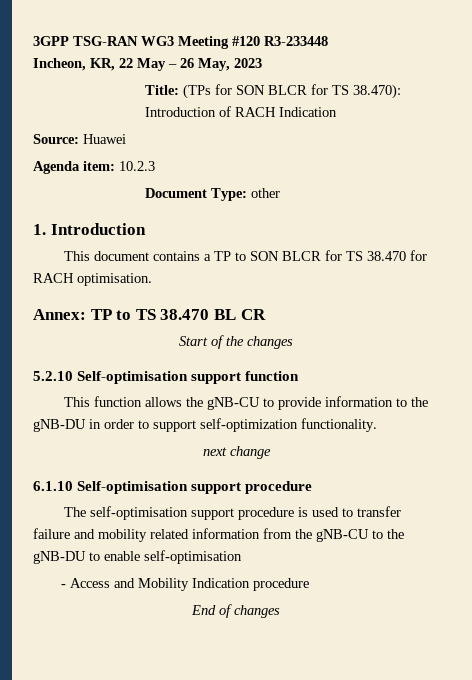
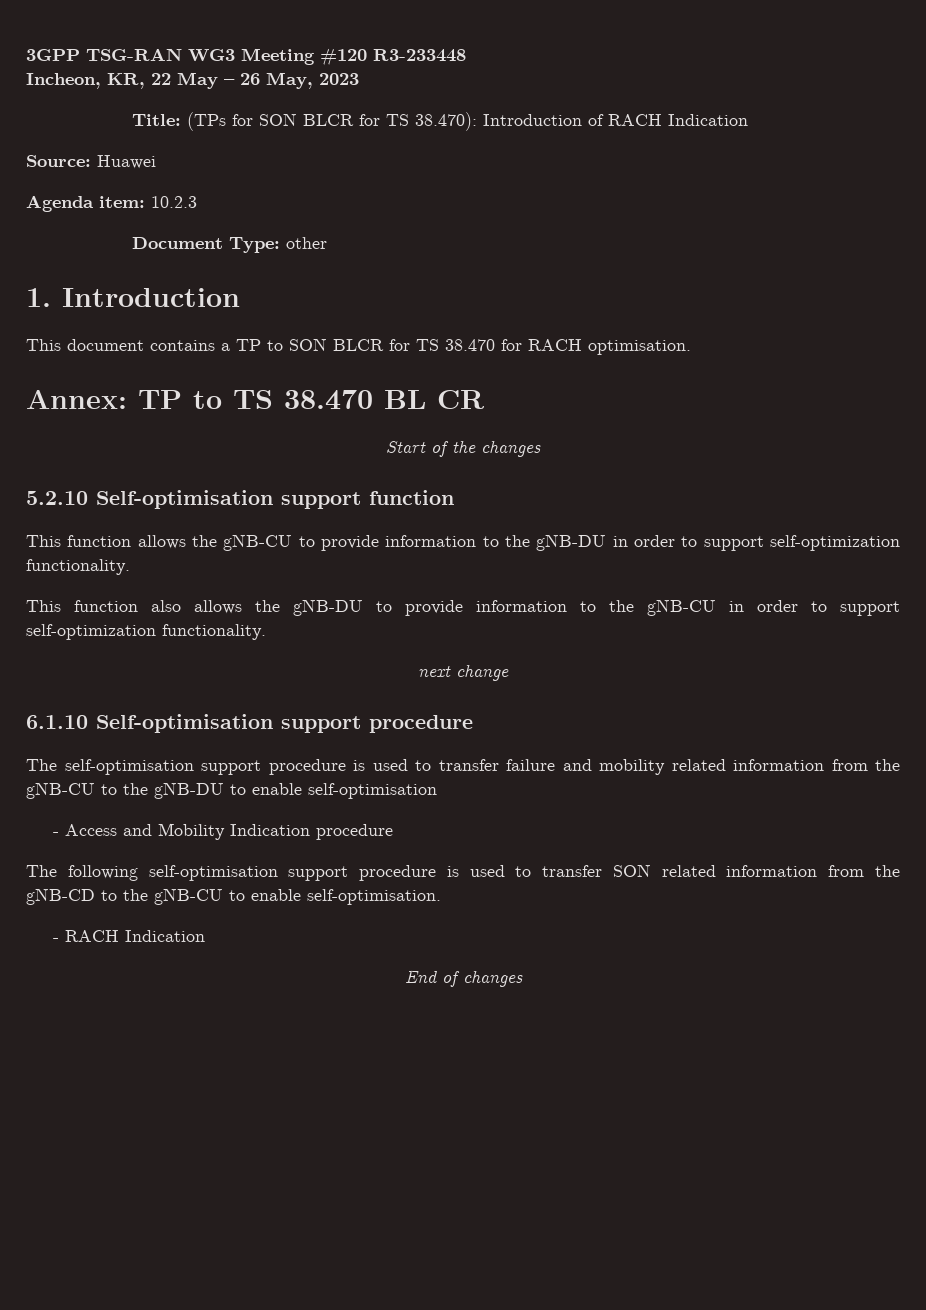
+ This function also allows the gNB-DU to provide information to the gNB-CU in order to support self-optimization functionality.
+ The following self-optimisation support procedure is used to transfer SON related information from the gNB-CD to the gNB-CU to enable self-optimisation.
+ - RACH Indication

